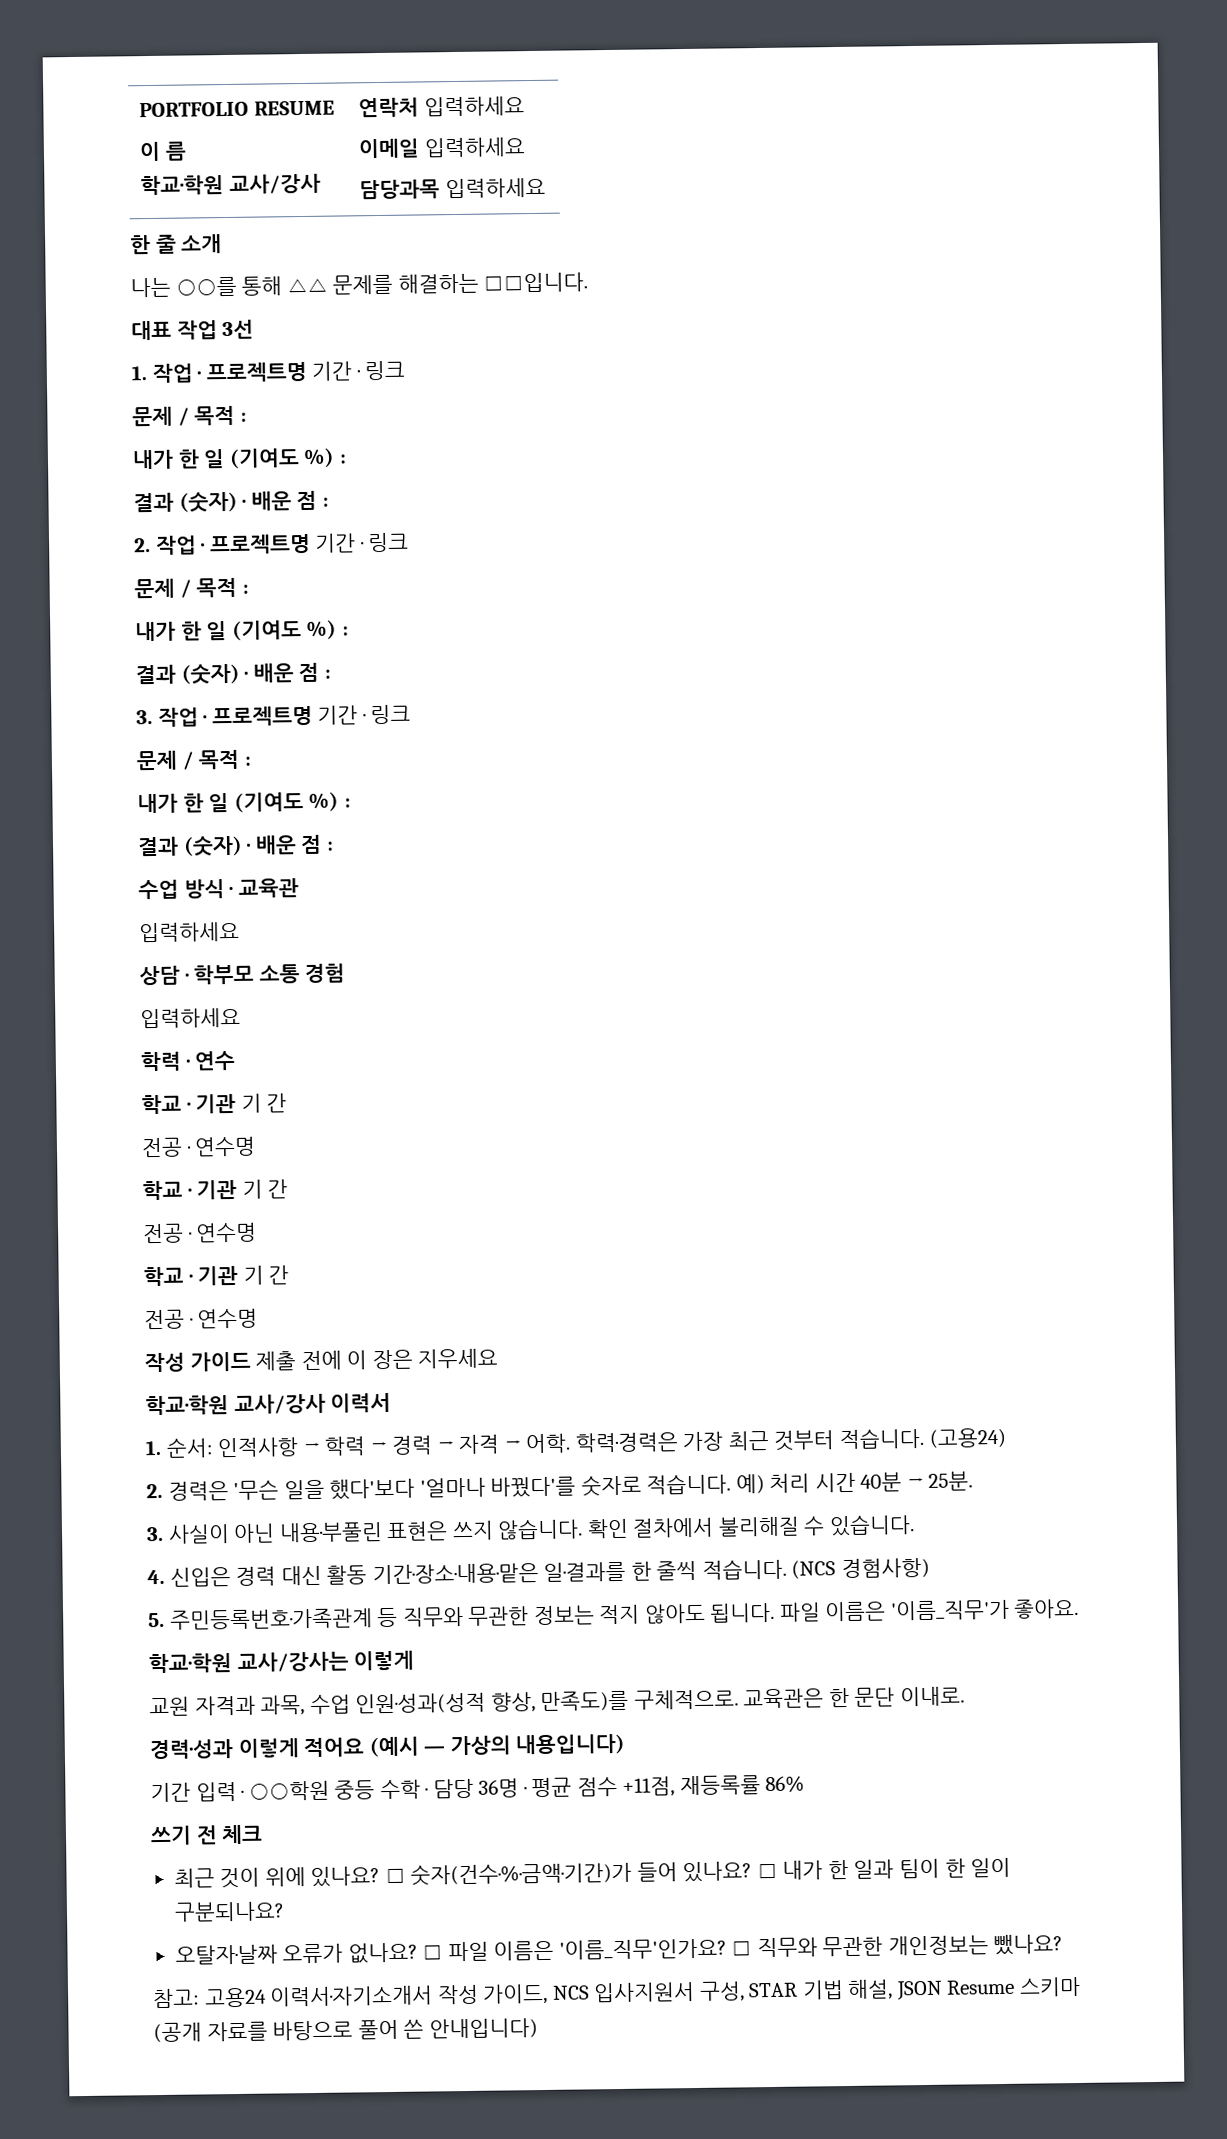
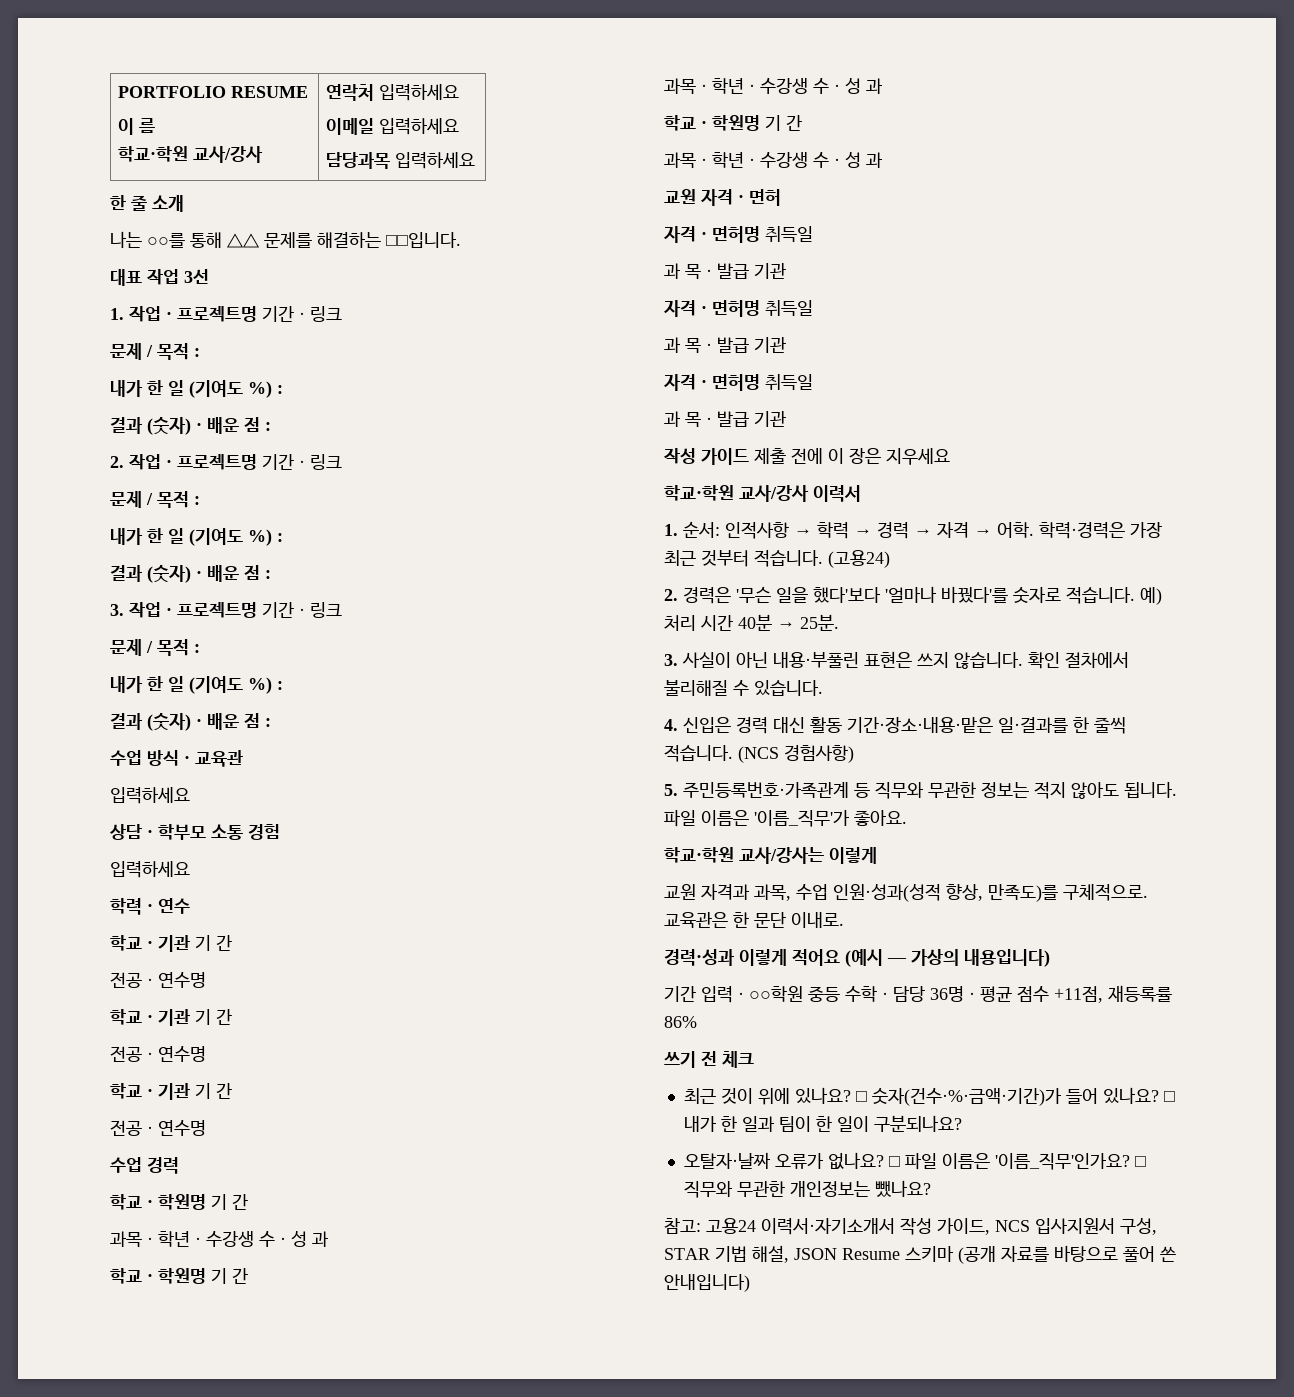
+ 수업 경력
+ 학교 · 학원명 기 간
+ 과목 · 학년 · 수강생 수 · 성 과
+ 학교 · 학원명 기 간
+ 과목 · 학년 · 수강생 수 · 성 과
+ 학교 · 학원명 기 간
+ 과목 · 학년 · 수강생 수 · 성 과
+ 교원 자격 · 면허
+ 자격 · 면허명 취득일
+ 과 목 · 발급 기관
+ 자격 · 면허명 취득일
+ 과 목 · 발급 기관
+ 자격 · 면허명 취득일
+ 과 목 · 발급 기관

